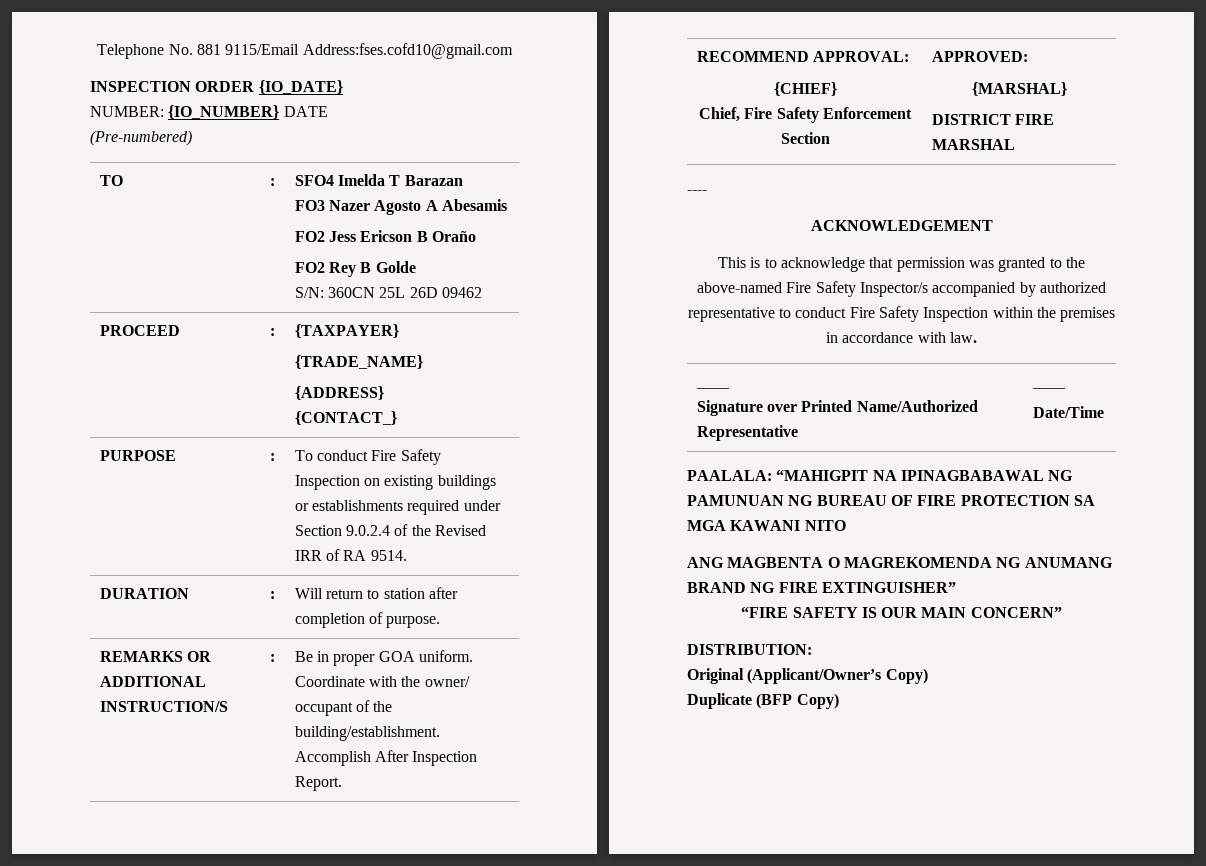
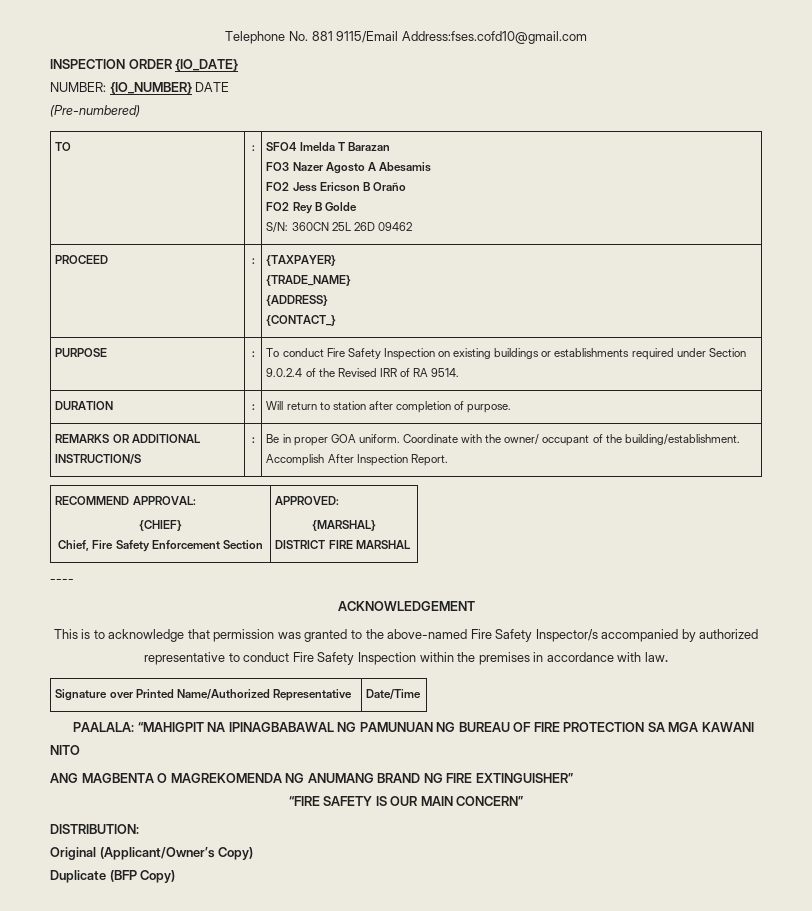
  This is to acknowledge that permission was granted to the above-named Fire Safety Inspector/s accompanied by authorized representative to conduct Fire Safety Inspection within the premises in accordance with law.
- ____
- Signature over Printed Name/Authorized Representative | ____
- Date/Time
+ Signature over Printed Name/Authorized Representative | Date/Time

